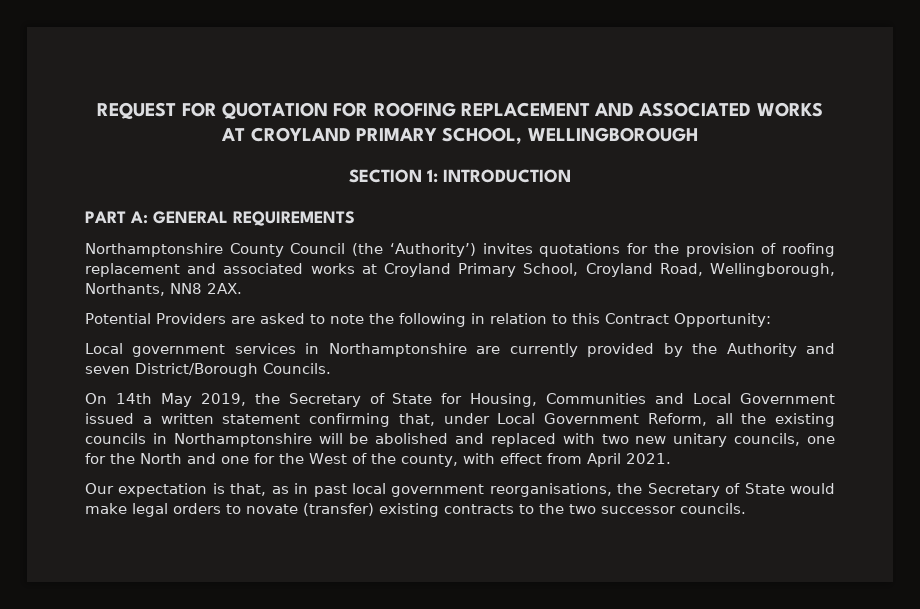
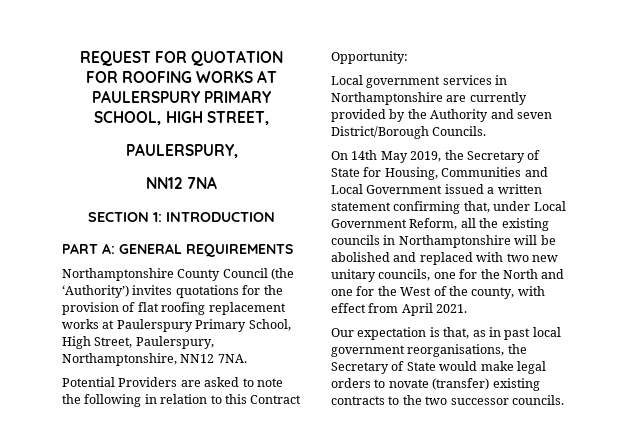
- REQUEST FOR QUOTATION FOR ROOFING REPLACEMENT AND ASSOCIATED WORKS AT CROYLAND PRIMARY SCHOOL, WELLINGBOROUGH
+ REQUEST FOR QUOTATION FOR ROOFING WORKS AT PAULERSPURY PRIMARY SCHOOL, HIGH STREET,
+ PAULERSPURY,
+ NN12 7NA
- Northamptonshire County Council (the ‘Authority’) invites quotations for the provision of roofing replacement and associated works at Croyland Primary School, Croyland Road, Wellingborough, Northants, NN8 2AX.
+ Northamptonshire County Council (the ‘Authority’) invites quotations for the provision of flat roofing replacement works at Paulerspury Primary School, High Street, Paulerspury, Northamptonshire, NN12 7NA.

